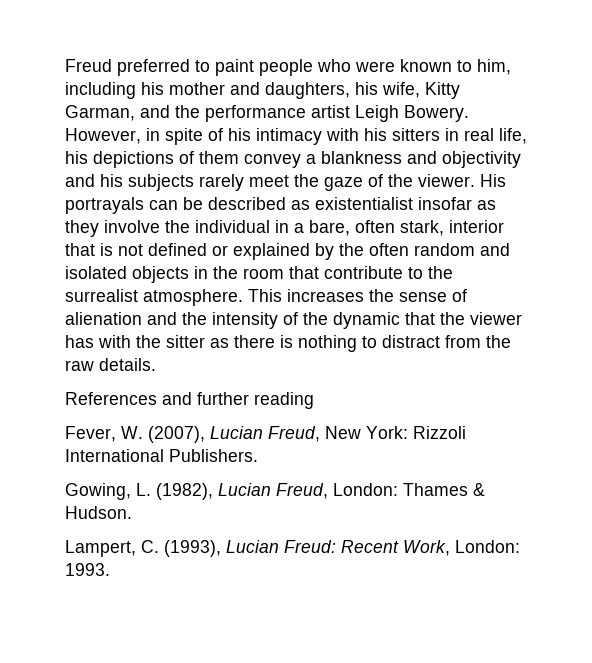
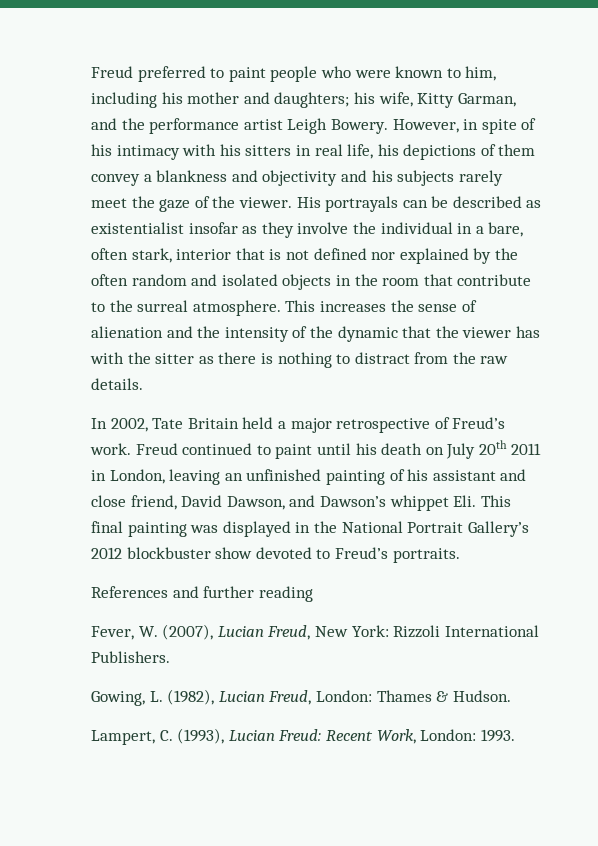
- Freud preferred to paint people who were known to him, including his mother and daughters, his wife, Kitty Garman, and the performance artist Leigh Bowery.
+ Freud preferred to paint people who were known to him, including his mother and daughters; his wife, Kitty Garman, and the performance artist Leigh Bowery.
- His portrayals can be described as existentialist insofar as they involve the individual in a bare, often stark, interior that is not defined or explained by the often random and isolated objects in the room that contribute to the surrealist atmosphere.
+ His portrayals can be described as existentialist insofar as they involve the individual in a bare, often stark, interior that is not defined nor explained by the often random and isolated objects in the room that contribute to the surreal atmosphere.
+ In 2002, Tate Britain held a major retrospective of Freud’s work. Freud continued to paint until his death on July 20th 2011 in London, leaving an unfinished painting of his assistant and close friend, David Dawson, and Dawson’s whippet Eli. This final painting was displayed in the National Portrait Gallery’s 2012 blockbuster show devoted to Freud’s portraits.

